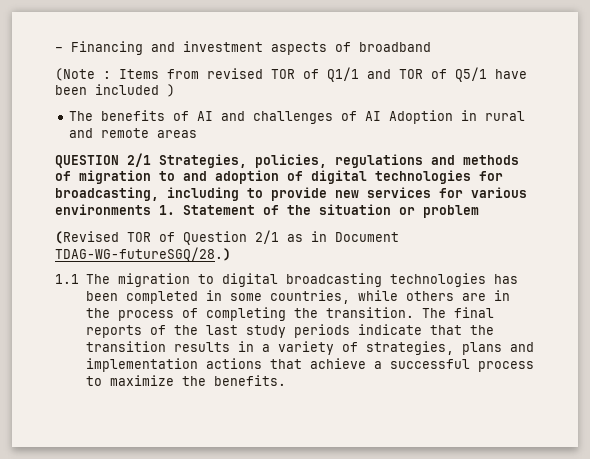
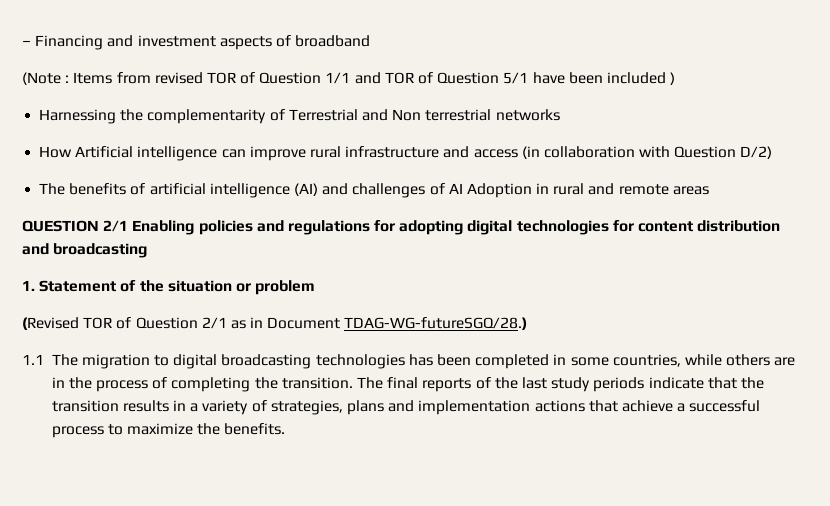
- (Note : Items from revised TOR of Q1/1 and TOR of Q5/1 have been included )
+ (Note : Items from revised TOR of Question 1/1 and TOR of Question 5/1 have been included )
+ Harnessing the complementarity of Terrestrial and Non terrestrial networks
+ How Artificial intelligence can improve rural infrastructure and access (in collaboration with Question D/2)
- The benefits of AI and challenges of AI Adoption in rural and remote areas
+ The benefits of artificial intelligence (AI) and challenges of AI Adoption in rural and remote areas
- QUESTION 2/1 Strategies, policies, regulations and methods of migration to and adoption of digital technologies for broadcasting, including to provide new services for various environments 1. Statement of the situation or problem
+ QUESTION 2/1 Enabling policies and regulations for adopting digital technologies for content distribution and broadcasting
+ 1. Statement of the situation or problem

